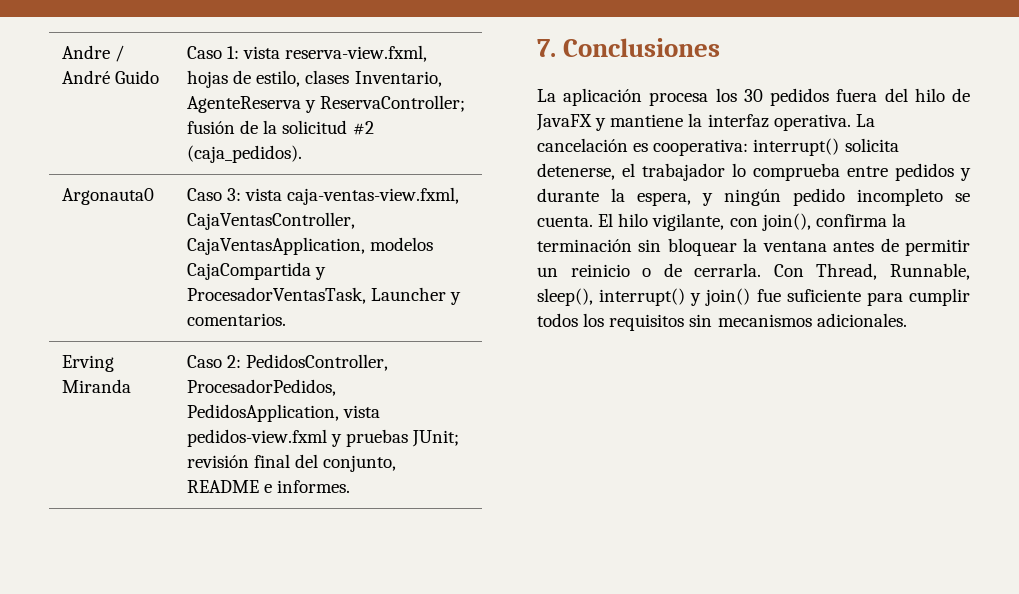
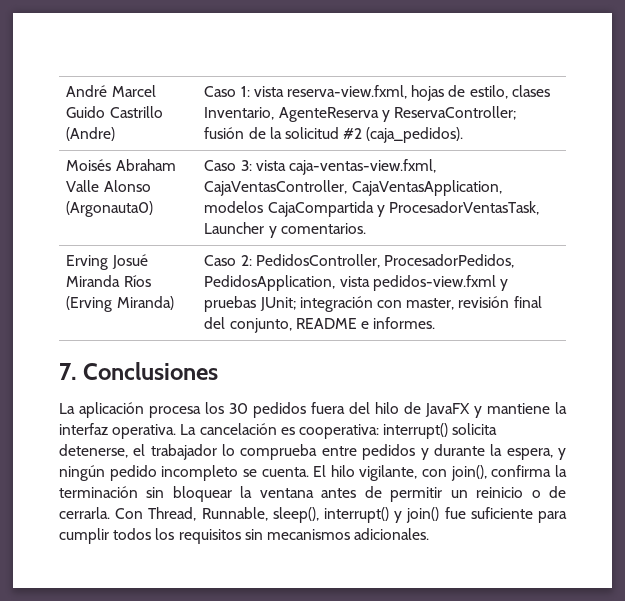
- Andre / André Guido | Caso 1: vista reserva-view.fxml, hojas de estilo, clases Inventario, AgenteReserva y ReservaController; fusión de la solicitud #2 (caja_pedidos).
+ André Marcel Guido Castrillo (Andre) | Caso 1: vista reserva-view.fxml, hojas de estilo, clases Inventario, AgenteReserva y ReservaController; fusión de la solicitud #2 (caja_pedidos).
- Argonauta0 | Caso 3: vista caja-ventas-view.fxml, CajaVentasController, CajaVentasApplication, modelos CajaCompartida y ProcesadorVentasTask, Launcher y comentarios.
+ Moisés Abraham Valle Alonso (Argonauta0) | Caso 3: vista caja-ventas-view.fxml, CajaVentasController, CajaVentasApplication, modelos CajaCompartida y ProcesadorVentasTask, Launcher y comentarios.
- Erving Miranda | Caso 2: PedidosController, ProcesadorPedidos, PedidosApplication, vista pedidos-view.fxml y pruebas JUnit; revisión final del conjunto, README e informes.
+ Erving Josué Miranda Ríos (Erving Miranda) | Caso 2: PedidosController, ProcesadorPedidos, PedidosApplication, vista pedidos-view.fxml y pruebas JUnit; integración con master, revisión final del conjunto, README e informes.

